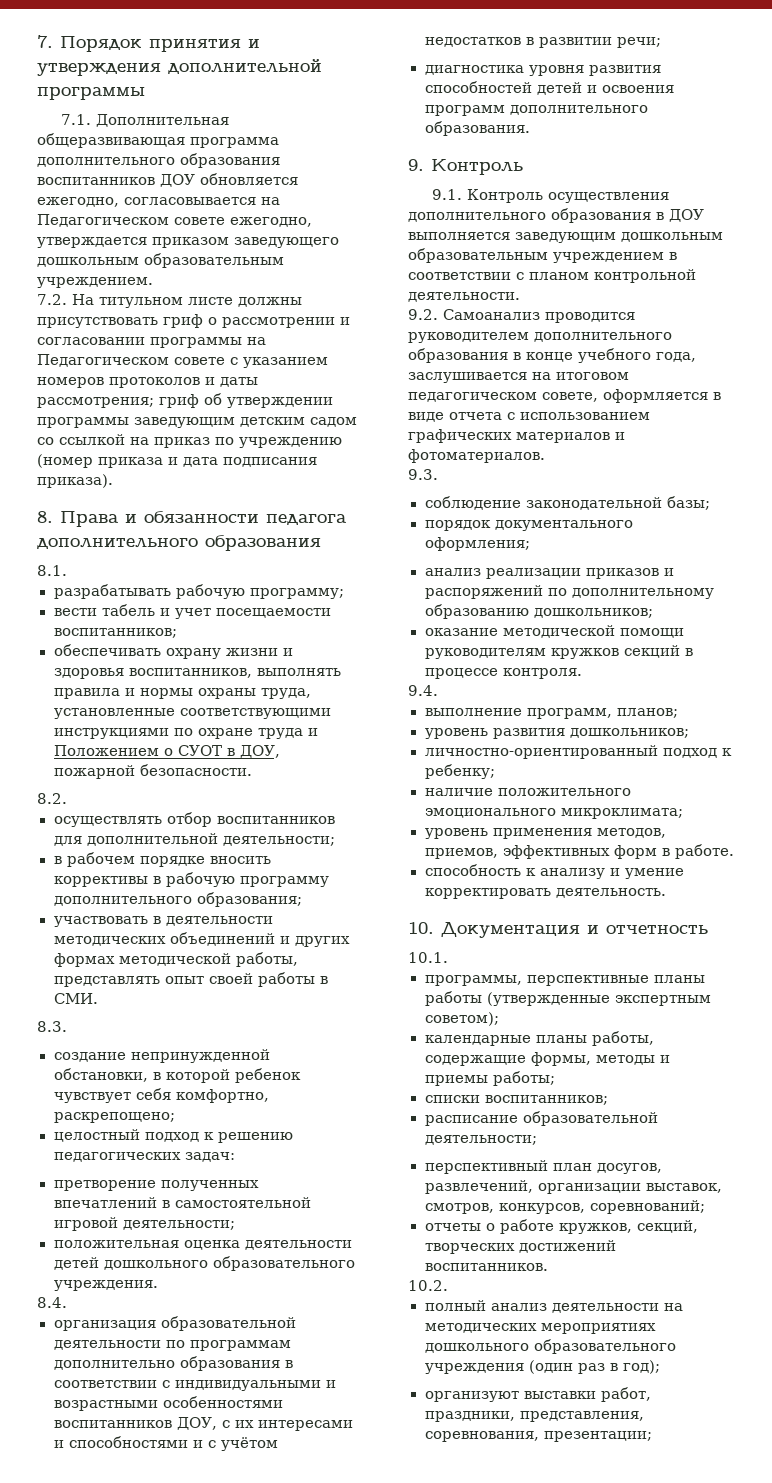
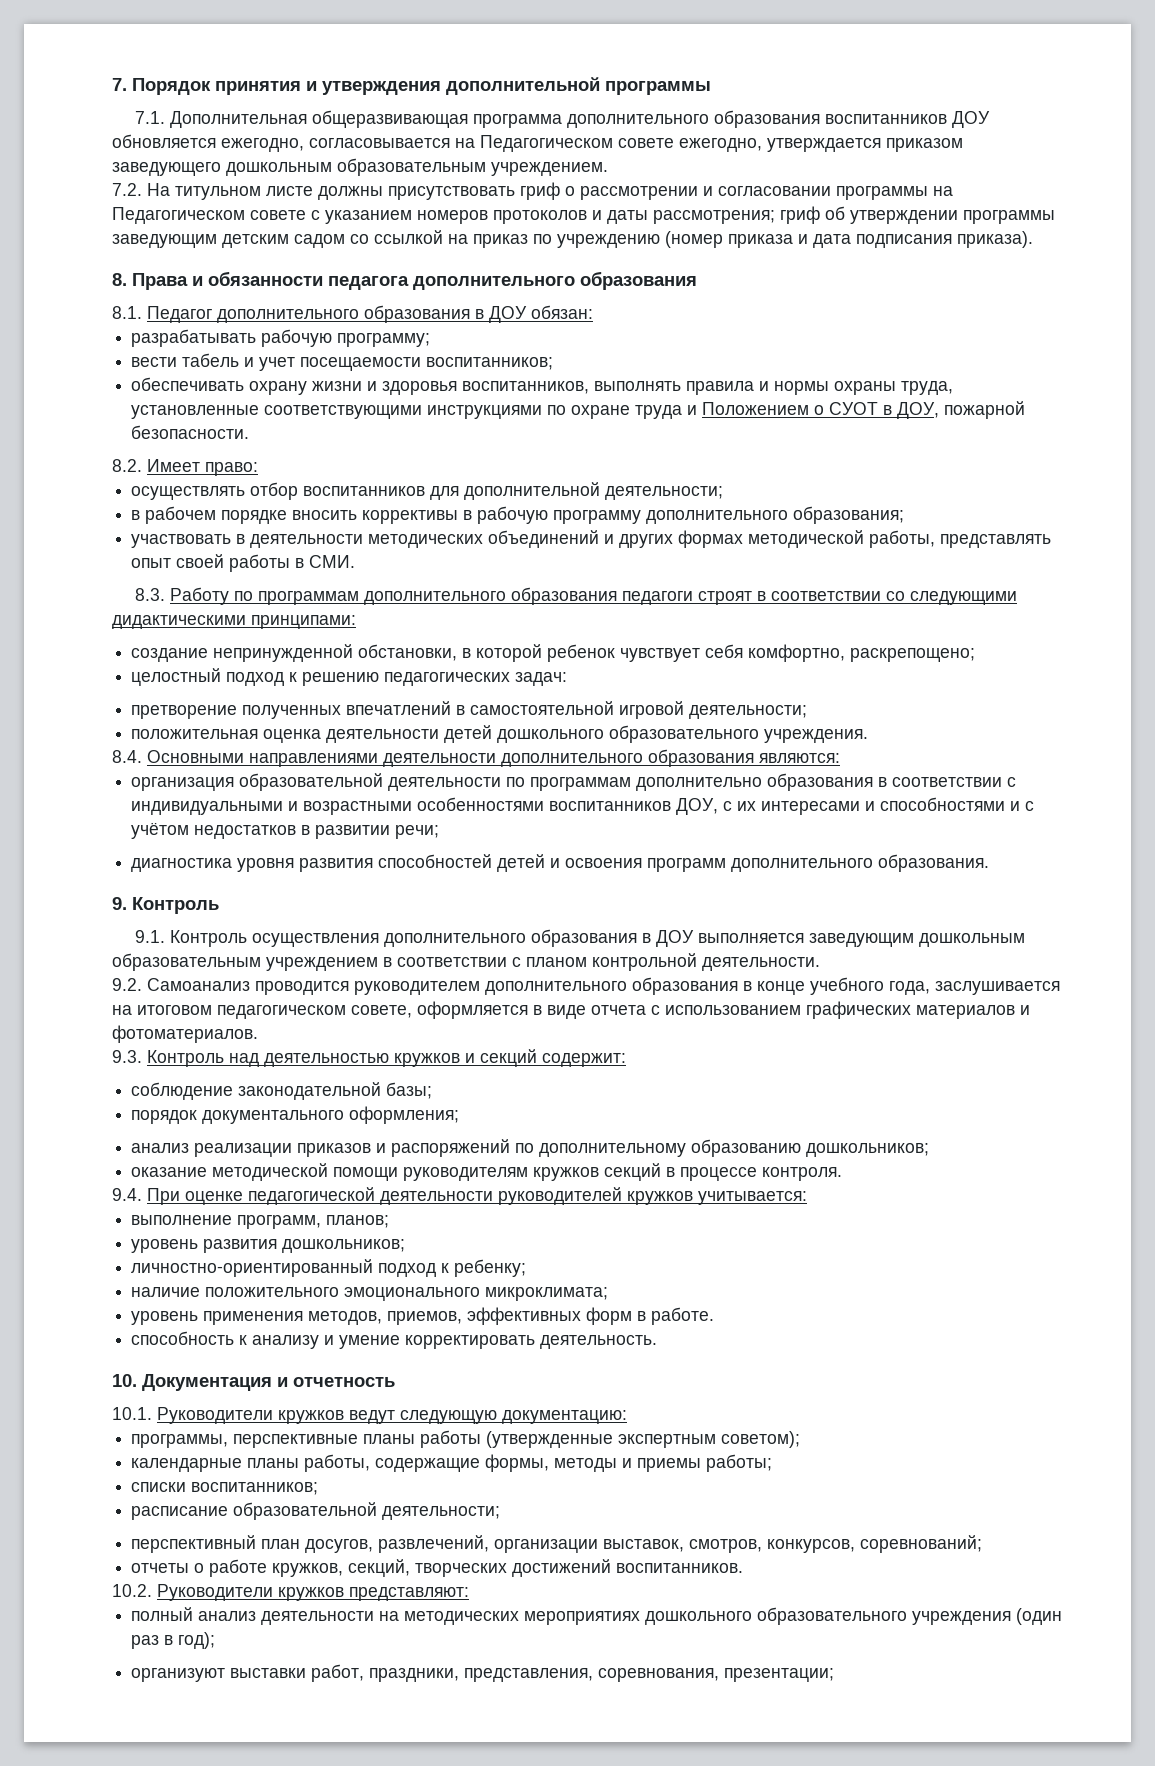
- 8.1.
+ 8.1. Педагог дополнительного образования в ДОУ обязан:
- 8.2.
+ 8.2. Имеет право:
- 8.3.
+ 8.3. Работу по программам дополнительного образования педагоги строят в соответствии со следующими дидактическими принципами:
- 8.4.
+ 8.4. Основными направлениями деятельности дополнительного образования являются:
- 9.3.
+ 9.3. Контроль над деятельностью кружков и секций содержит:
- 9.4.
+ 9.4. При оценке педагогической деятельности руководителей кружков учитывается:
- 10.1.
+ 10.1. Руководители кружков ведут следующую документацию:
- 10.2.
+ 10.2. Руководители кружков представляют:

